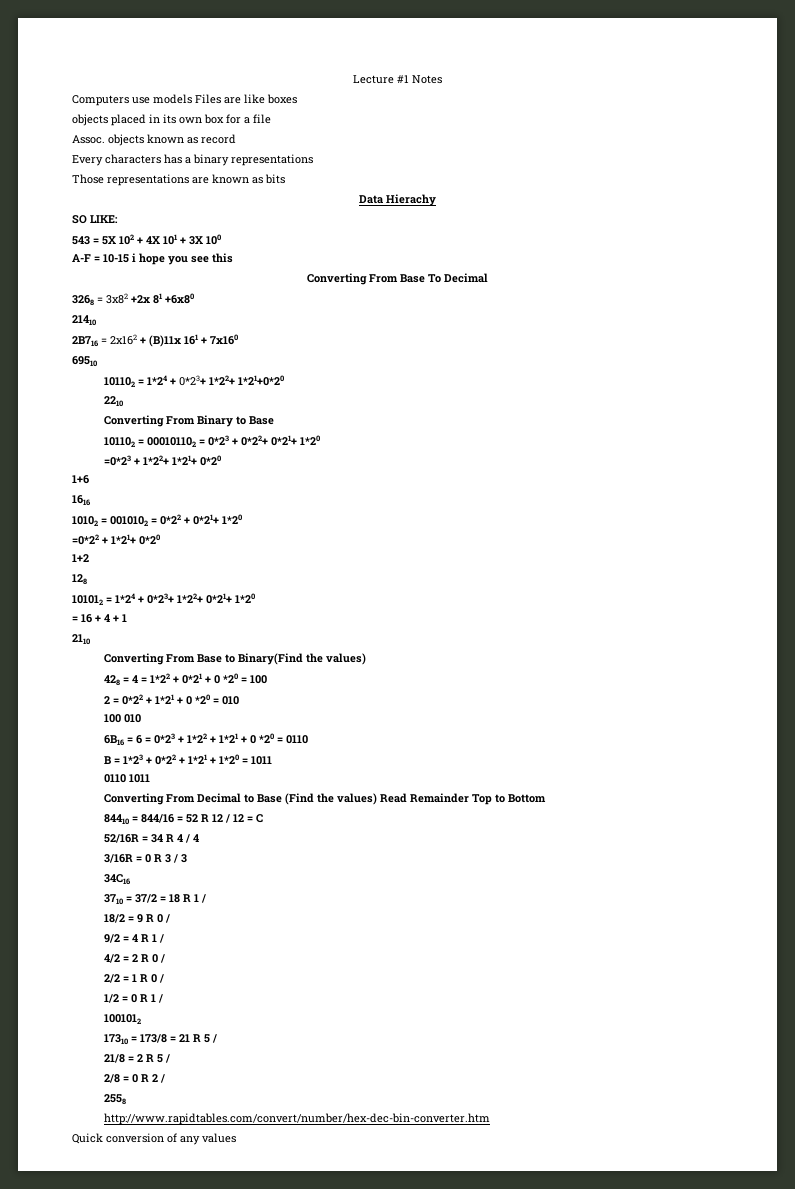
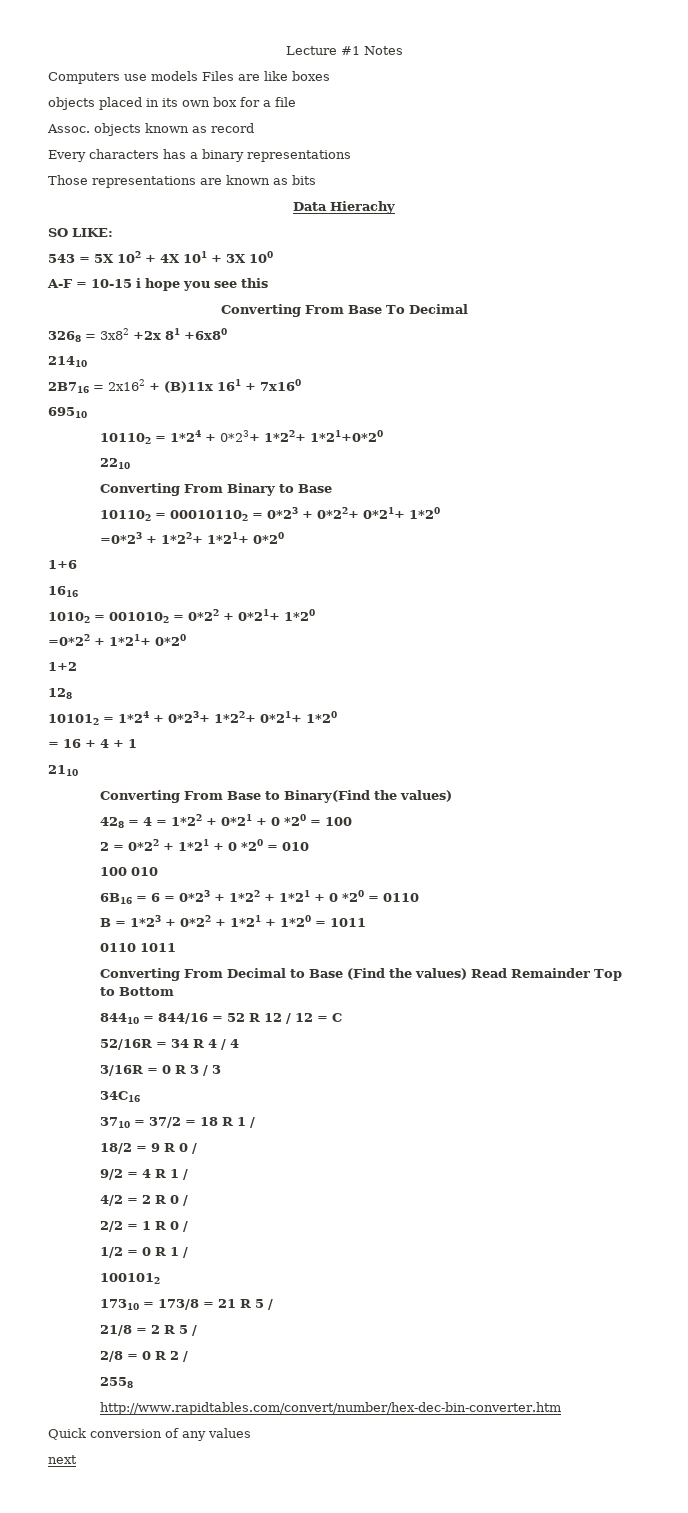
+ next

